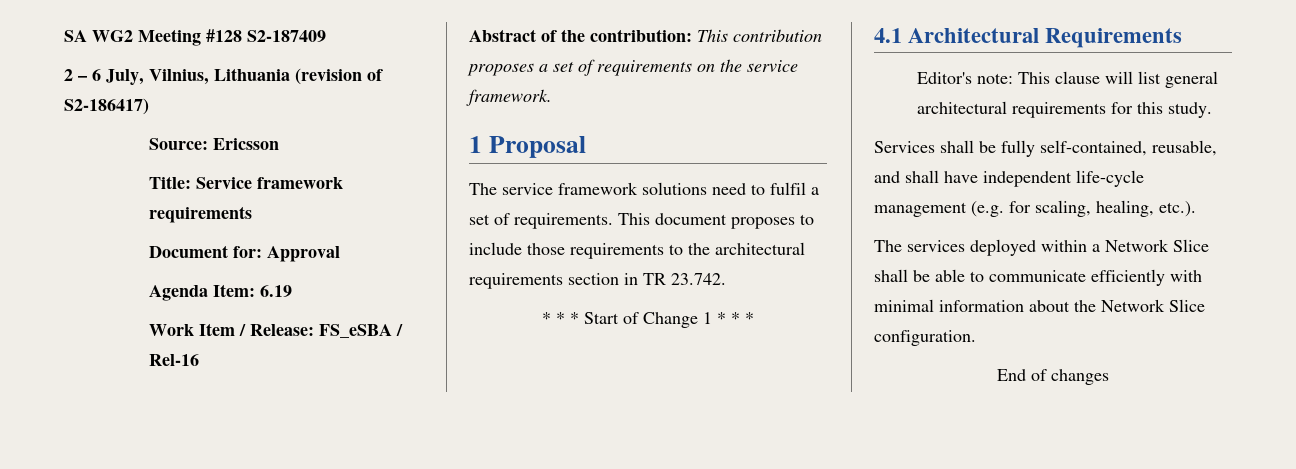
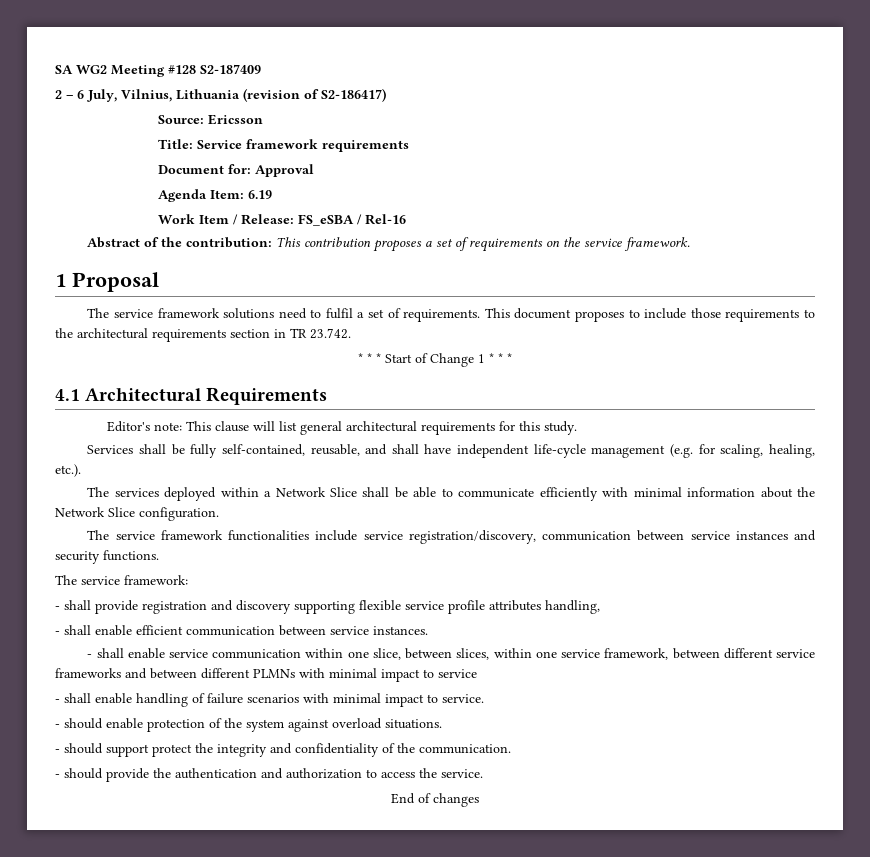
+ The service framework functionalities include service registration/discovery, communication between service instances and security functions.
+ The service framework:
+ - shall provide registration and discovery supporting flexible service profile attributes handling,
+ - shall enable efficient communication between service instances.
+ - shall enable service communication within one slice, between slices, within one service framework, between different service frameworks and between different PLMNs with minimal impact to service
+ - shall enable handling of failure scenarios with minimal impact to service.
+ - should enable protection of the system against overload situations.
+ - should support protect the integrity and confidentiality of the communication.
+ - should provide the authentication and authorization to access the service.

